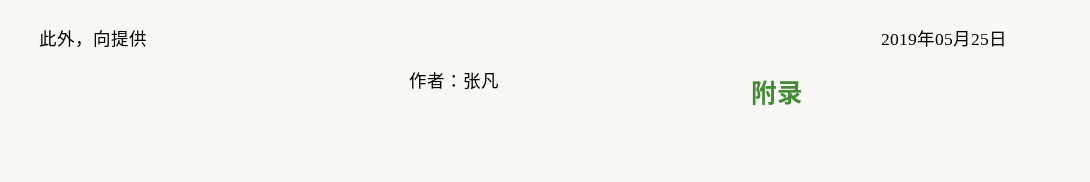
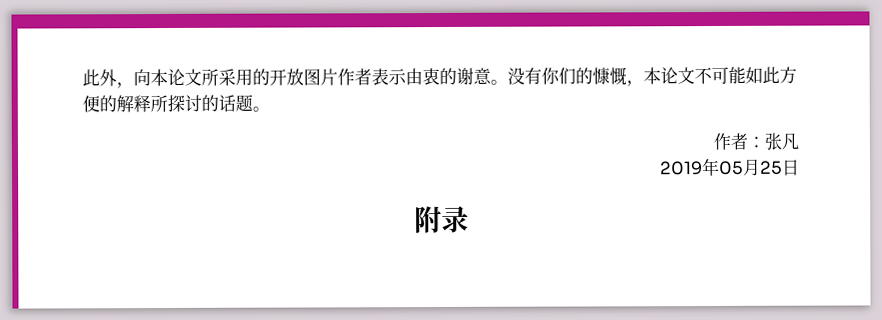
- 此外，向提供
+ 此外，向本论文所采用的开放图片作者表示由衷的谢意。没有你们的慷慨，本论文不可能如此方便的解释所探讨的话题。

